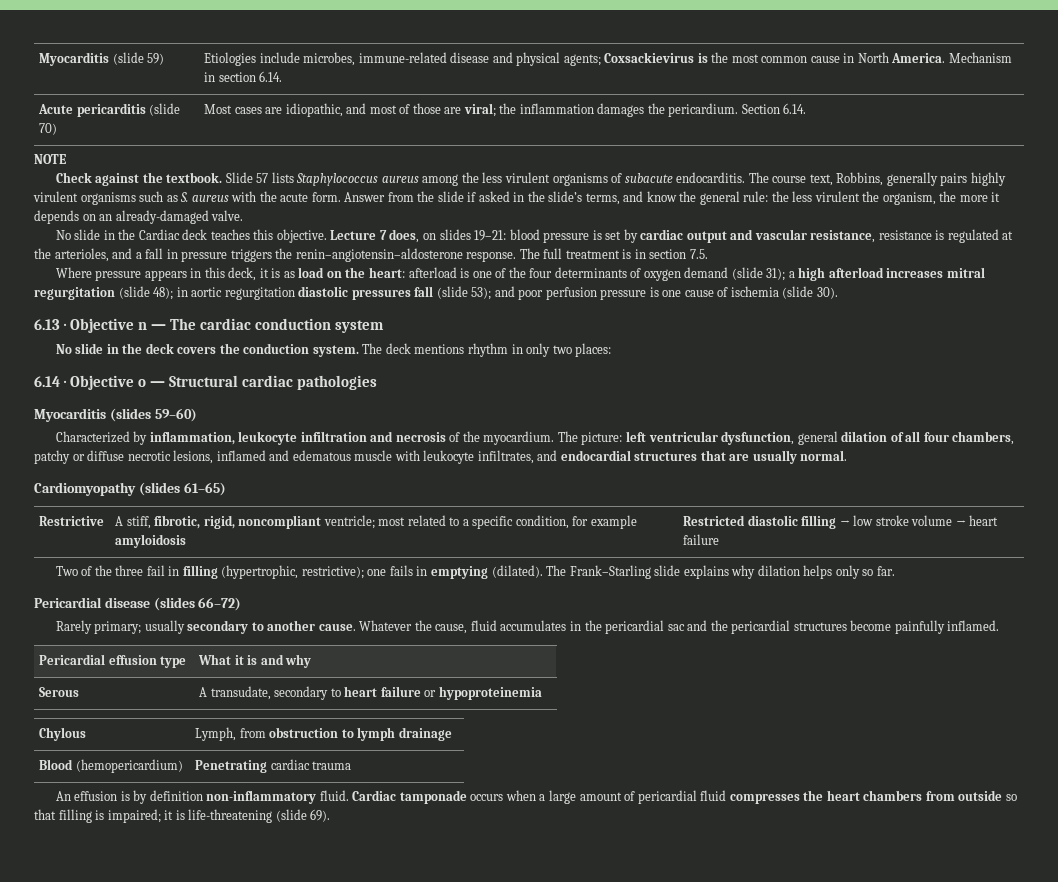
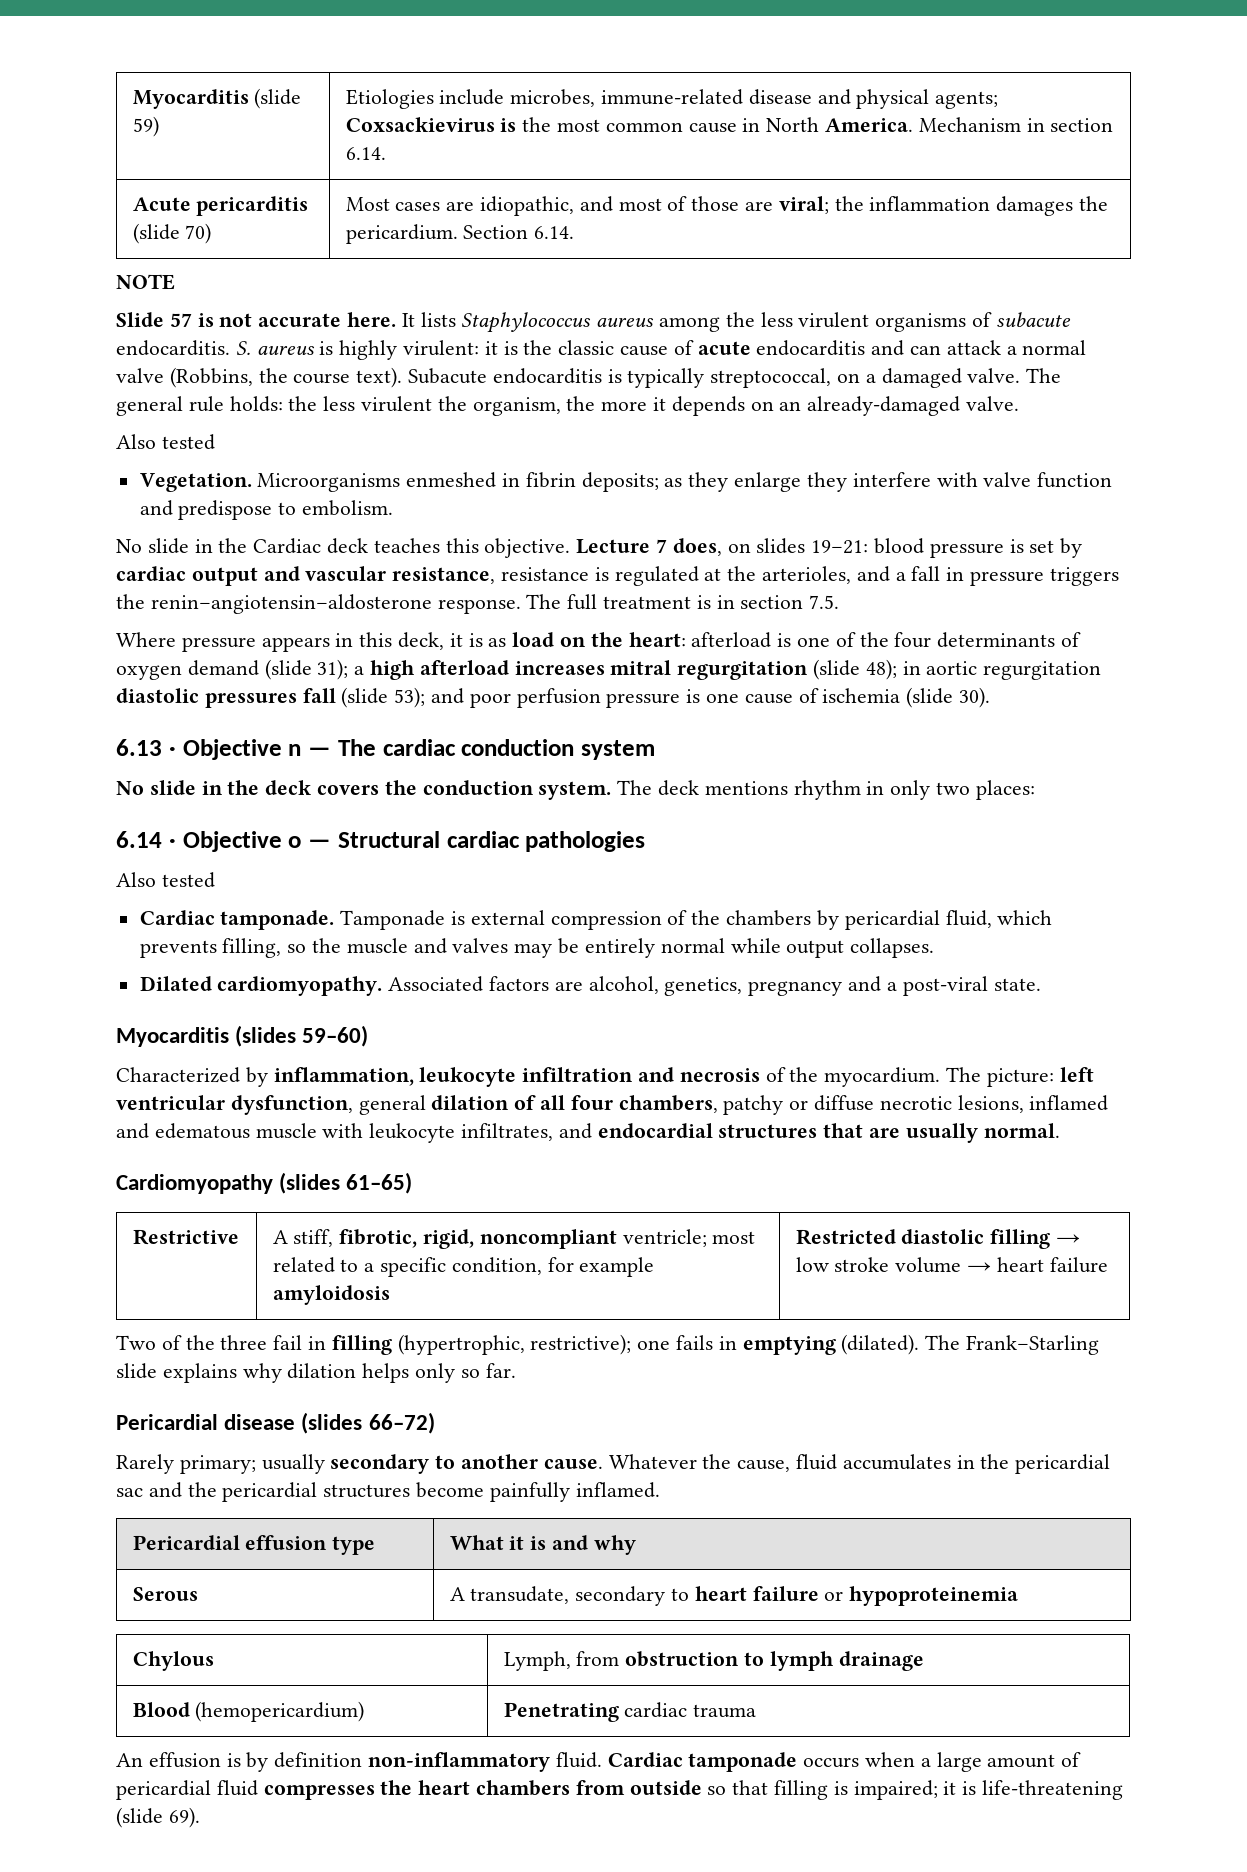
- Check against the textbook. Slide 57 lists Staphylococcus aureus among the less virulent organisms of subacute endocarditis.
+ Slide 57 is not accurate here. It lists Staphylococcus aureus among the less virulent organisms of subacute endocarditis.
- The course text, Robbins, generally pairs highly virulent organisms such as S. aureus with the acute form. Answer from the slide if asked in the slide’s terms, and know the general rule: the less virulent the organism, the more it depends on an already-damaged valve.
+ S. aureus is highly virulent: it is the classic cause of acute endocarditis and can attack a normal valve (Robbins, the course text). Subacute endocarditis is typically streptococcal, on a damaged valve. The general rule holds: the less virulent the organism, the more it depends on an already-damaged valve.
+ Also tested
+ Vegetation. Microorganisms enmeshed in fibrin deposits; as they enlarge they interfere with valve function and predispose to embolism.
  6.14 · Objective o — Structural cardiac pathologies
+ Also tested
+ Cardiac tamponade. Tamponade is external compression of the chambers by pericardial fluid, which prevents filling, so the muscle and valves may be entirely normal while output collapses.
+ Dilated cardiomyopathy. Associated factors are alcohol, genetics, pregnancy and a post-viral state.

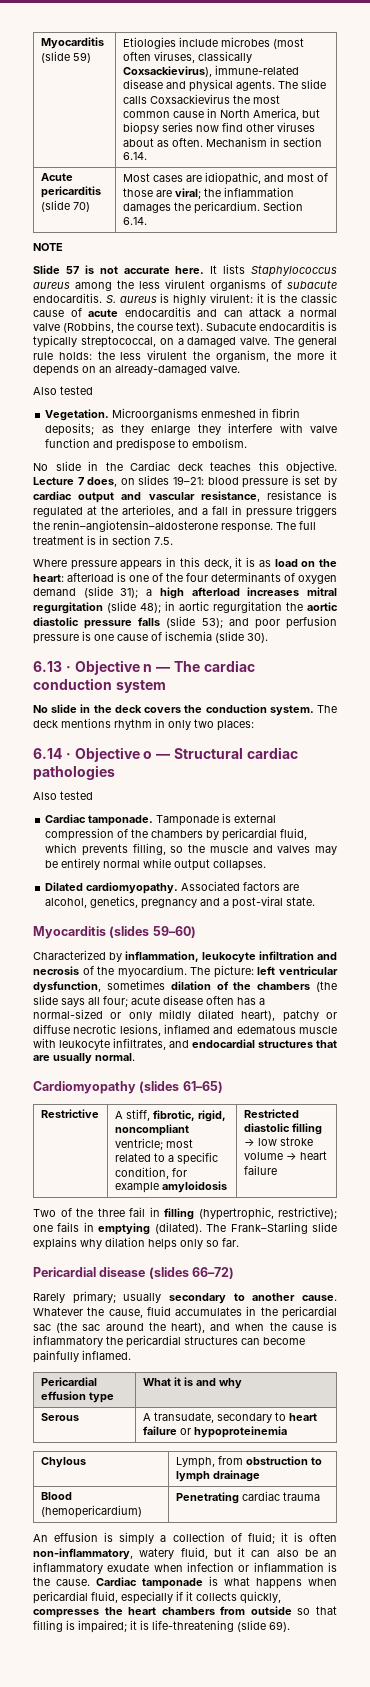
- Etiologies include microbes, immune-related disease and physical agents; Coxsackievirus is the most common cause in North America.
+ Etiologies include microbes (most often viruses, classically Coxsackievirus), immune-related disease and physical agents. The slide calls Coxsackievirus the most common cause in North America, but biopsy series now find other viruses about as often.
- Where pressure appears in this deck, it is as load on the heart: afterload is one of the four determinants of oxygen demand (slide 31); a high afterload increases mitral regurgitation (slide 48); in aortic regurgitation diastolic pressures fall (slide 53); and poor perfusion pressure is one cause of ischemia (slide 30).
+ Where pressure appears in this deck, it is as load on the heart: afterload is one of the four determinants of oxygen demand (slide 31); a high afterload increases mitral regurgitation (slide 48); in aortic regurgitation the aortic diastolic pressure falls (slide 53); and poor perfusion pressure is one cause of ischemia (slide 30).
- The picture: left ventricular dysfunction, general dilation of all four chambers, patchy or diffuse necrotic lesions, inflamed and edematous muscle with leukocyte infiltrates, and endocardial structures that are usually normal.
+ The picture: left ventricular dysfunction, sometimes dilation of the chambers (the slide says all four; acute disease often has a normal-sized or only mildly dilated heart), patchy or diffuse necrotic lesions, inflamed and edematous muscle with leukocyte infiltrates, and endocardial structures that are usually normal.
- Whatever the cause, fluid accumulates in the pericardial sac and the pericardial structures become painfully inflamed.
+ Whatever the cause, fluid accumulates in the pericardial sac (the sac around the heart), and when the cause is inflammatory the pericardial structures can become painfully inflamed.
- An effusion is by definition non-inflammatory fluid. Cardiac tamponade occurs when a large amount of pericardial fluid compresses the heart chambers from outside so that filling is impaired; it is life-threatening (slide 69).
+ An effusion is simply a collection of fluid; it is often non-inflammatory, watery fluid, but it can also be an inflammatory exudate when infection or inflammation is the cause. Cardiac tamponade is what happens when pericardial fluid, especially if it collects quickly, compresses the heart chambers from outside so that filling is impaired; it is life-threatening (slide 69).

